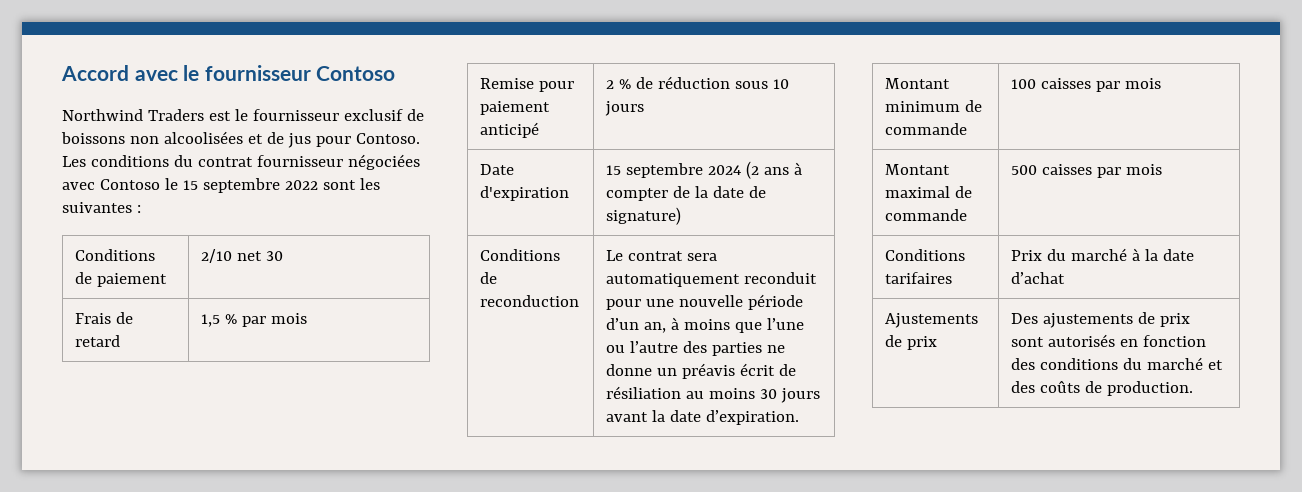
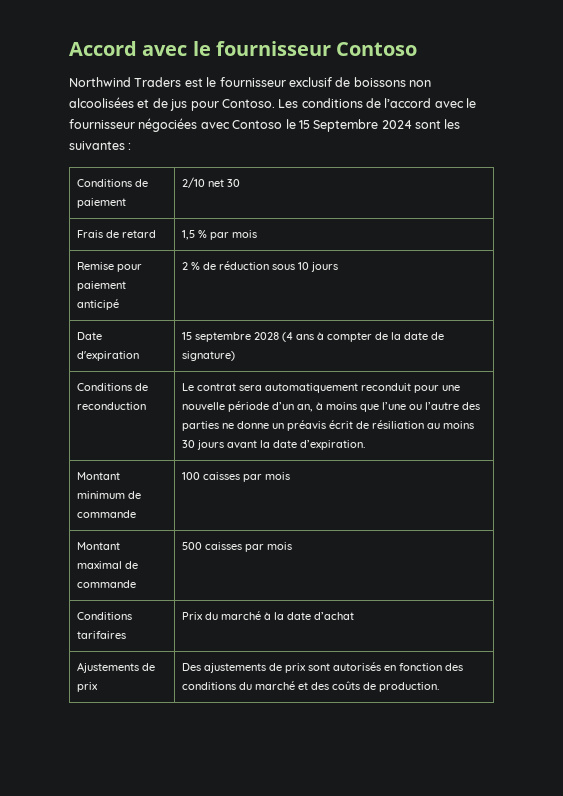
- Les conditions du contrat fournisseur négociées avec Contoso le 15 septembre 2022 sont les suivantes :
+ Les conditions de l’accord avec le fournisseur négociées avec Contoso le 15 Septembre 2024 sont les suivantes :
- Date d'expiration | 15 septembre 2024 (2 ans à compter de la date de signature)
+ Date d'expiration | 15 septembre 2028 (4 ans à compter de la date de signature)

